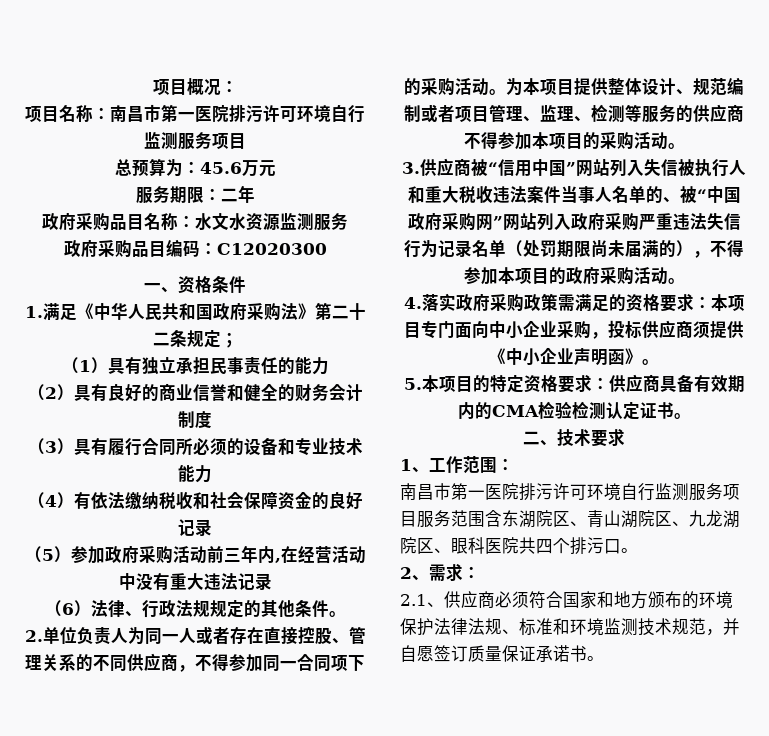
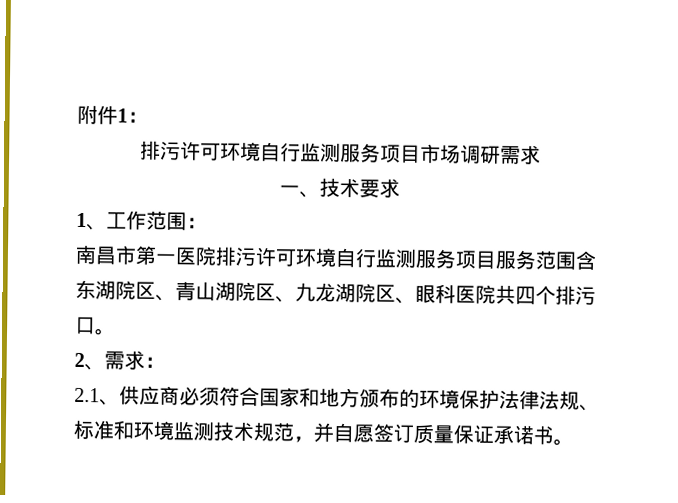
- 项目概况：
- 项目名称：南昌市第一医院排污许可环境自行监测服务项目
- 总预算为：45.6万元
- 服务期限：二年
- 政府采购品目名称：水文水资源监测服务
- 政府采购品目编码：C12020300
- 一、资格条件
- 1.满足《中华人民共和国政府采购法》第二十二条规定；
- （1）具有独立承担民事责任的能力
- （2）具有良好的商业信誉和健全的财务会计制度
- （3）具有履行合同所必须的设备和专业技术能力
- （4）有依法缴纳税收和社会保障资金的良好记录
- （5）参加政府采购活动前三年内,在经营活动中没有重大违法记录
- （6）法律、行政法规规定的其他条件。
- 2.单位负责人为同一人或者存在直接控股、管理关系的不同供应商，不得参加同一合同项下的采购活动。为本项目提供整体设计、规范编制或者项目管理、监理、检测等服务的供应商不得参加本项目的采购活动。
- 3.供应商被“信用中国”网站列入失信被执行人和重大税收违法案件当事人名单的、被“中国政府采购网”网站列入政府采购严重违法失信行为记录名单（处罚期限尚未届满的），不得参加本项目的政府采购活动。
- 4.落实政府采购政策需满足的资格要求：本项目专门面向中小企业采购，投标供应商须提供《中小企业声明函》。
- 5.本项目的特定资格要求：供应商具备有效期内的CMA检验检测认定证书。
- 二、技术要求
+ 附件1：
+ 排污许可环境自行监测服务项目市场调研需求
+ 一、技术要求

